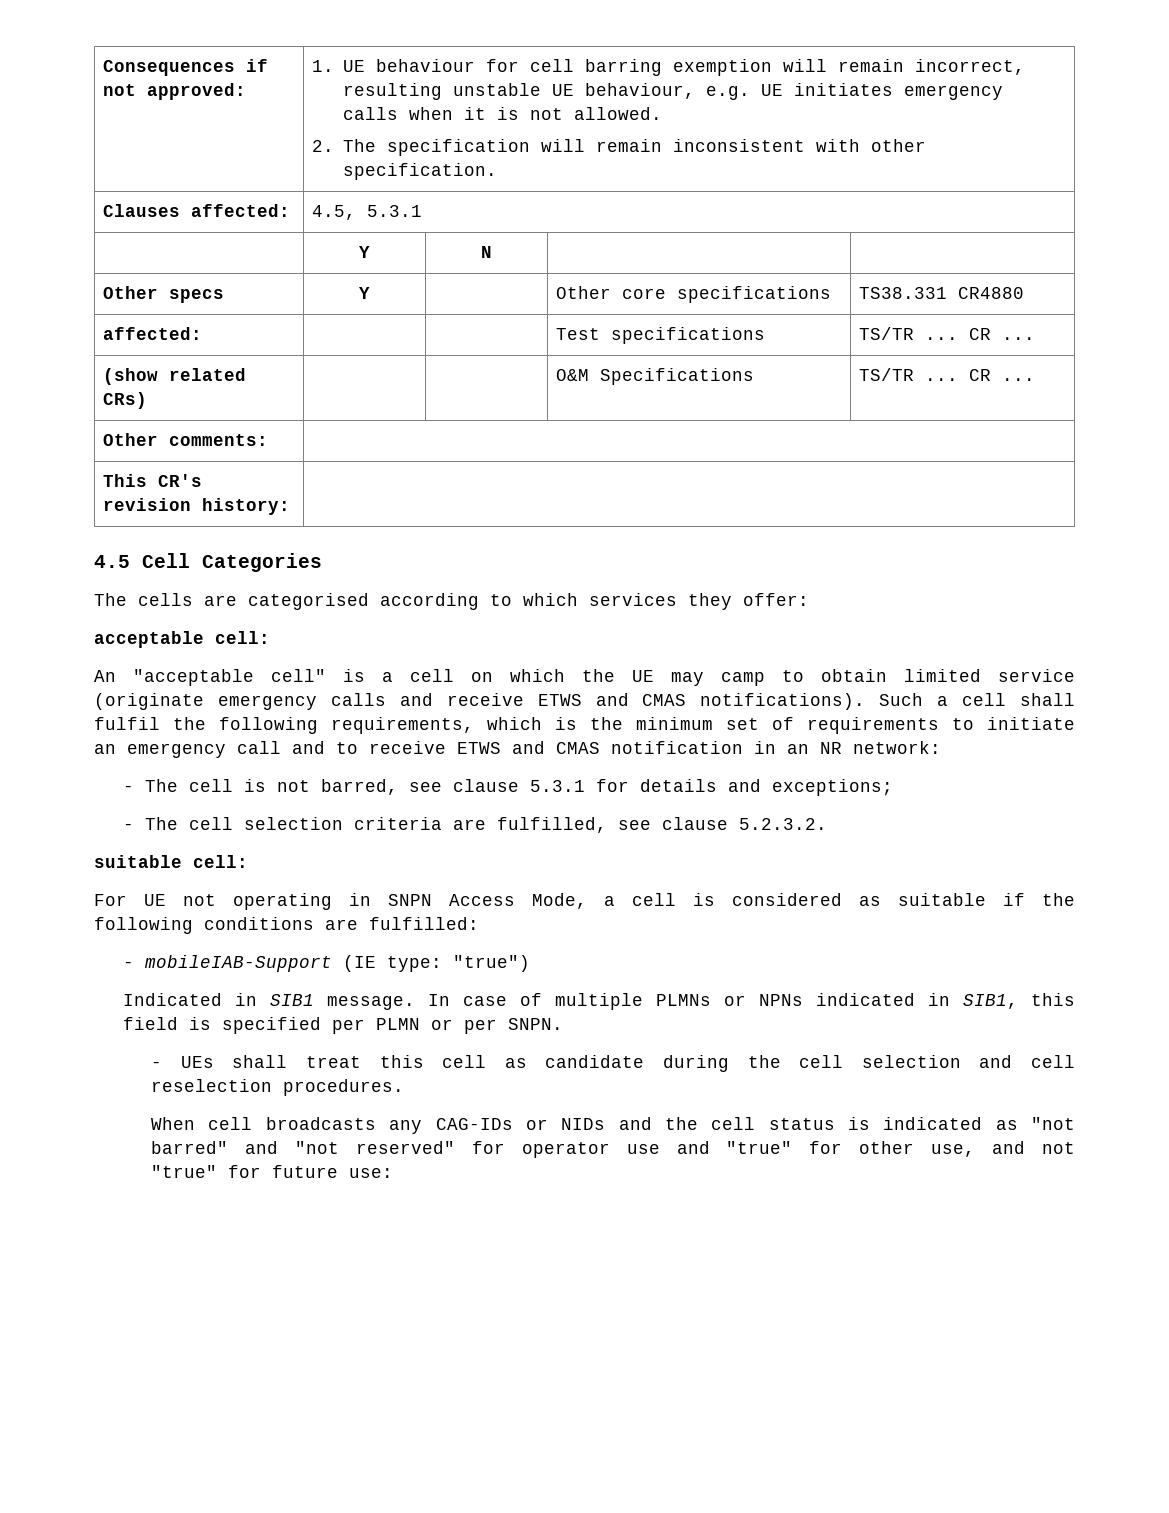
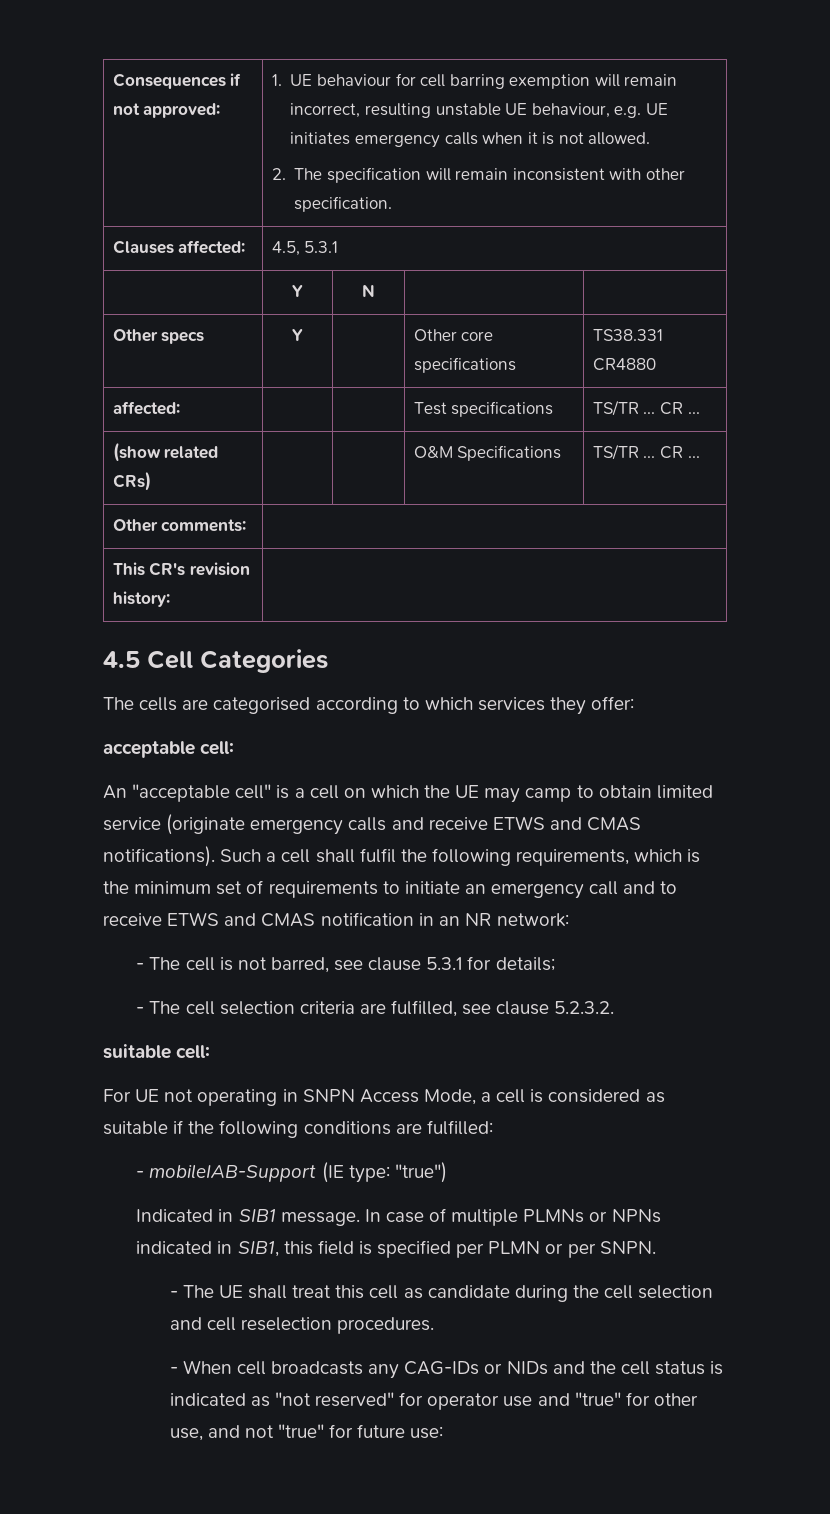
- - The cell is not barred, see clause 5.3.1 for details and exceptions;
+ - The cell is not barred, see clause 5.3.1 for details;
- - UEs shall treat this cell as candidate during the cell selection and cell reselection procedures.
+ - The UE shall treat this cell as candidate during the cell selection and cell reselection procedures.
- When cell broadcasts any CAG-IDs or NIDs and the cell status is indicated as "not barred" and "not reserved" for operator use and "true" for other use, and not "true" for future use:
+ - When cell broadcasts any CAG-IDs or NIDs and the cell status is indicated as "not reserved" for operator use and "true" for other use, and not "true" for future use:

